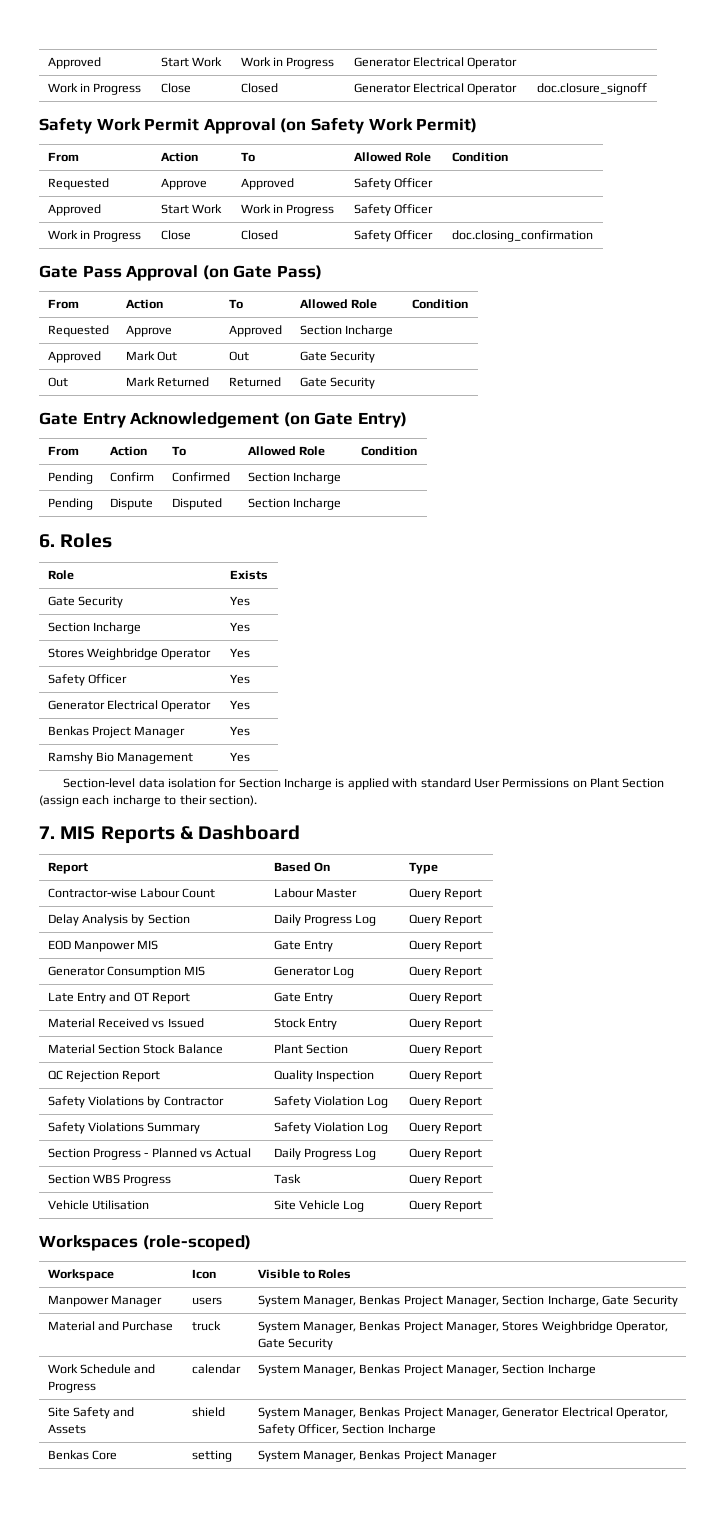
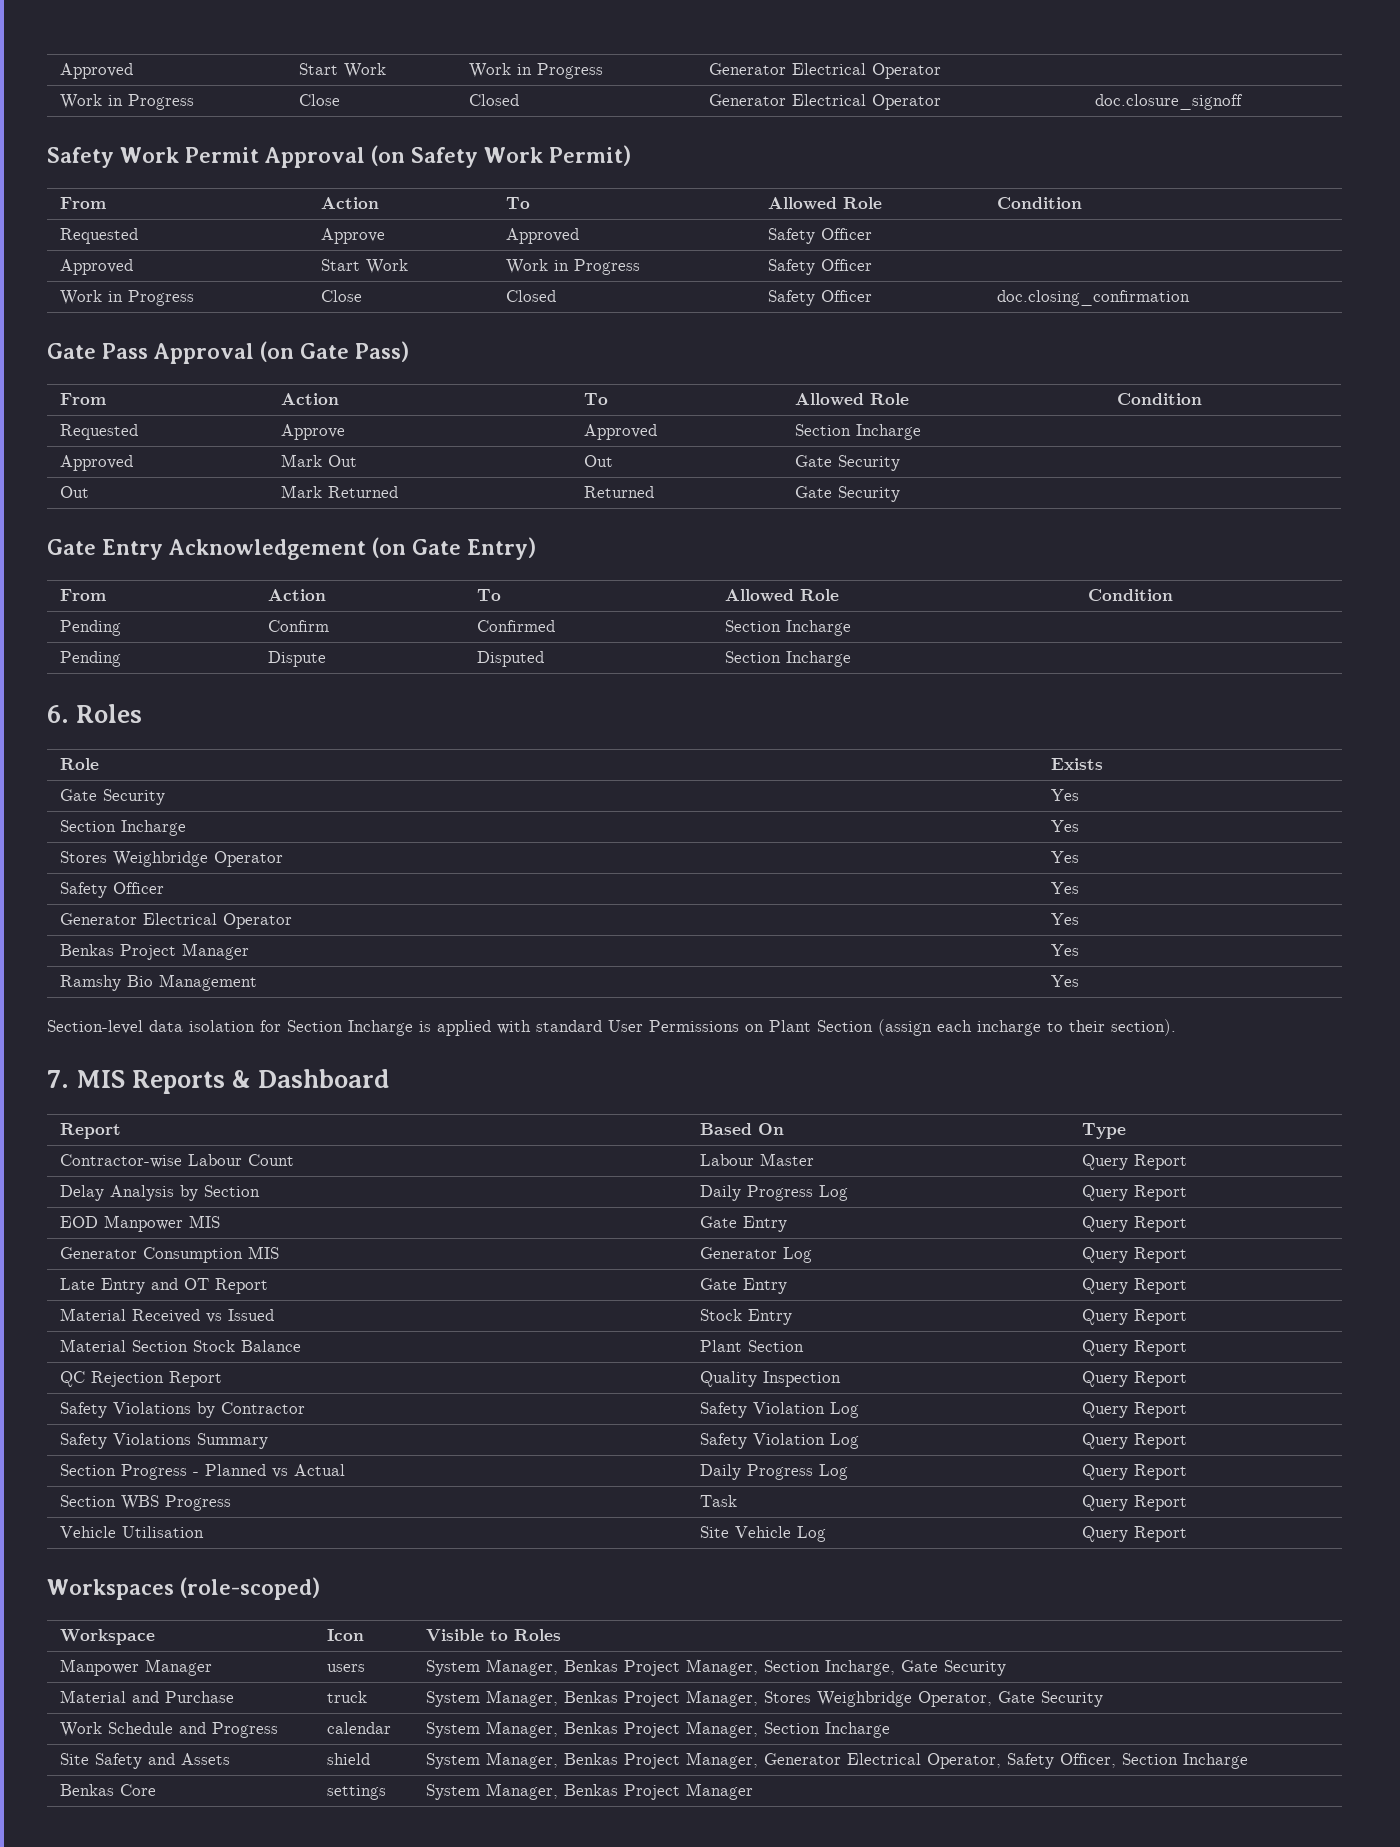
- Benkas Core | setting | System Manager, Benkas Project Manager
+ Benkas Core | settings | System Manager, Benkas Project Manager

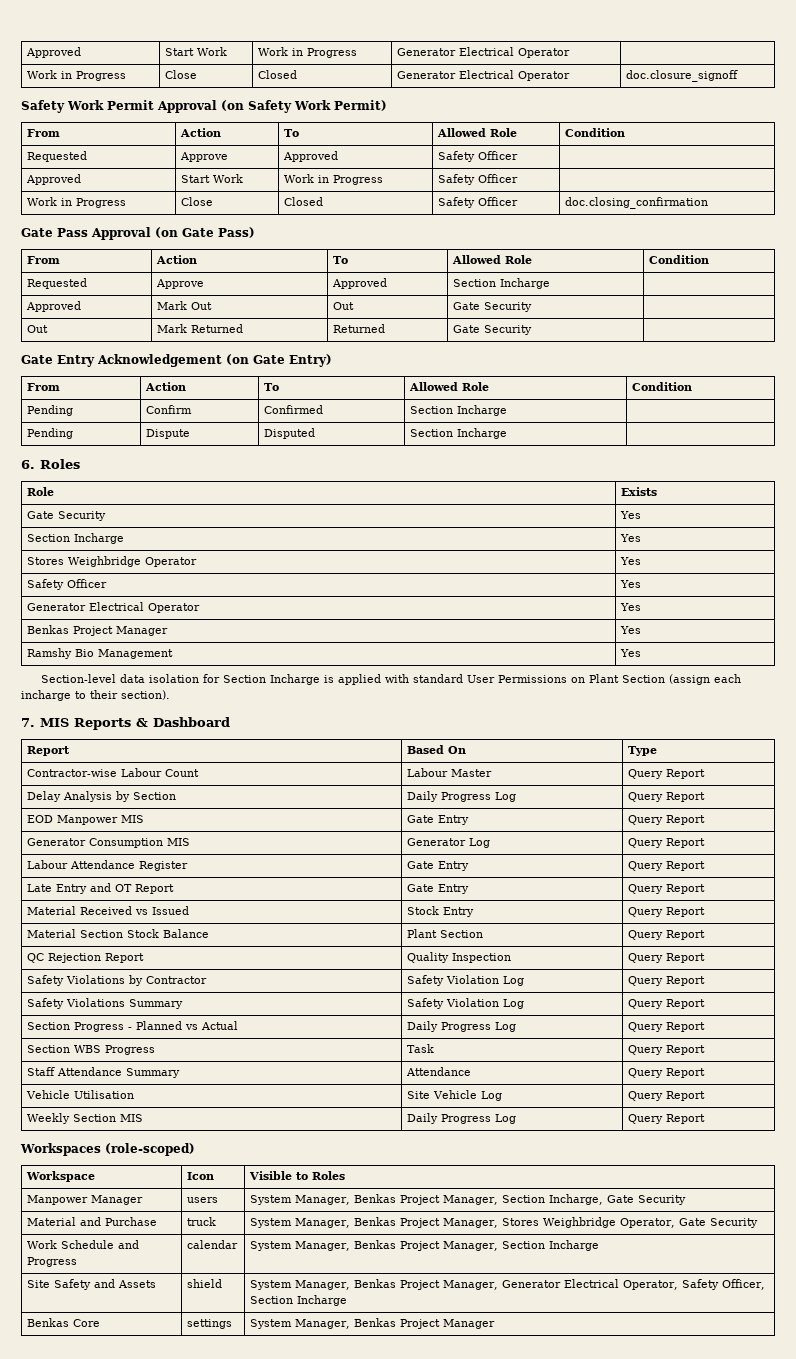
+ Labour Attendance Register | Gate Entry | Query Report
+ Staff Attendance Summary | Attendance | Query Report
+ Weekly Section MIS | Daily Progress Log | Query Report

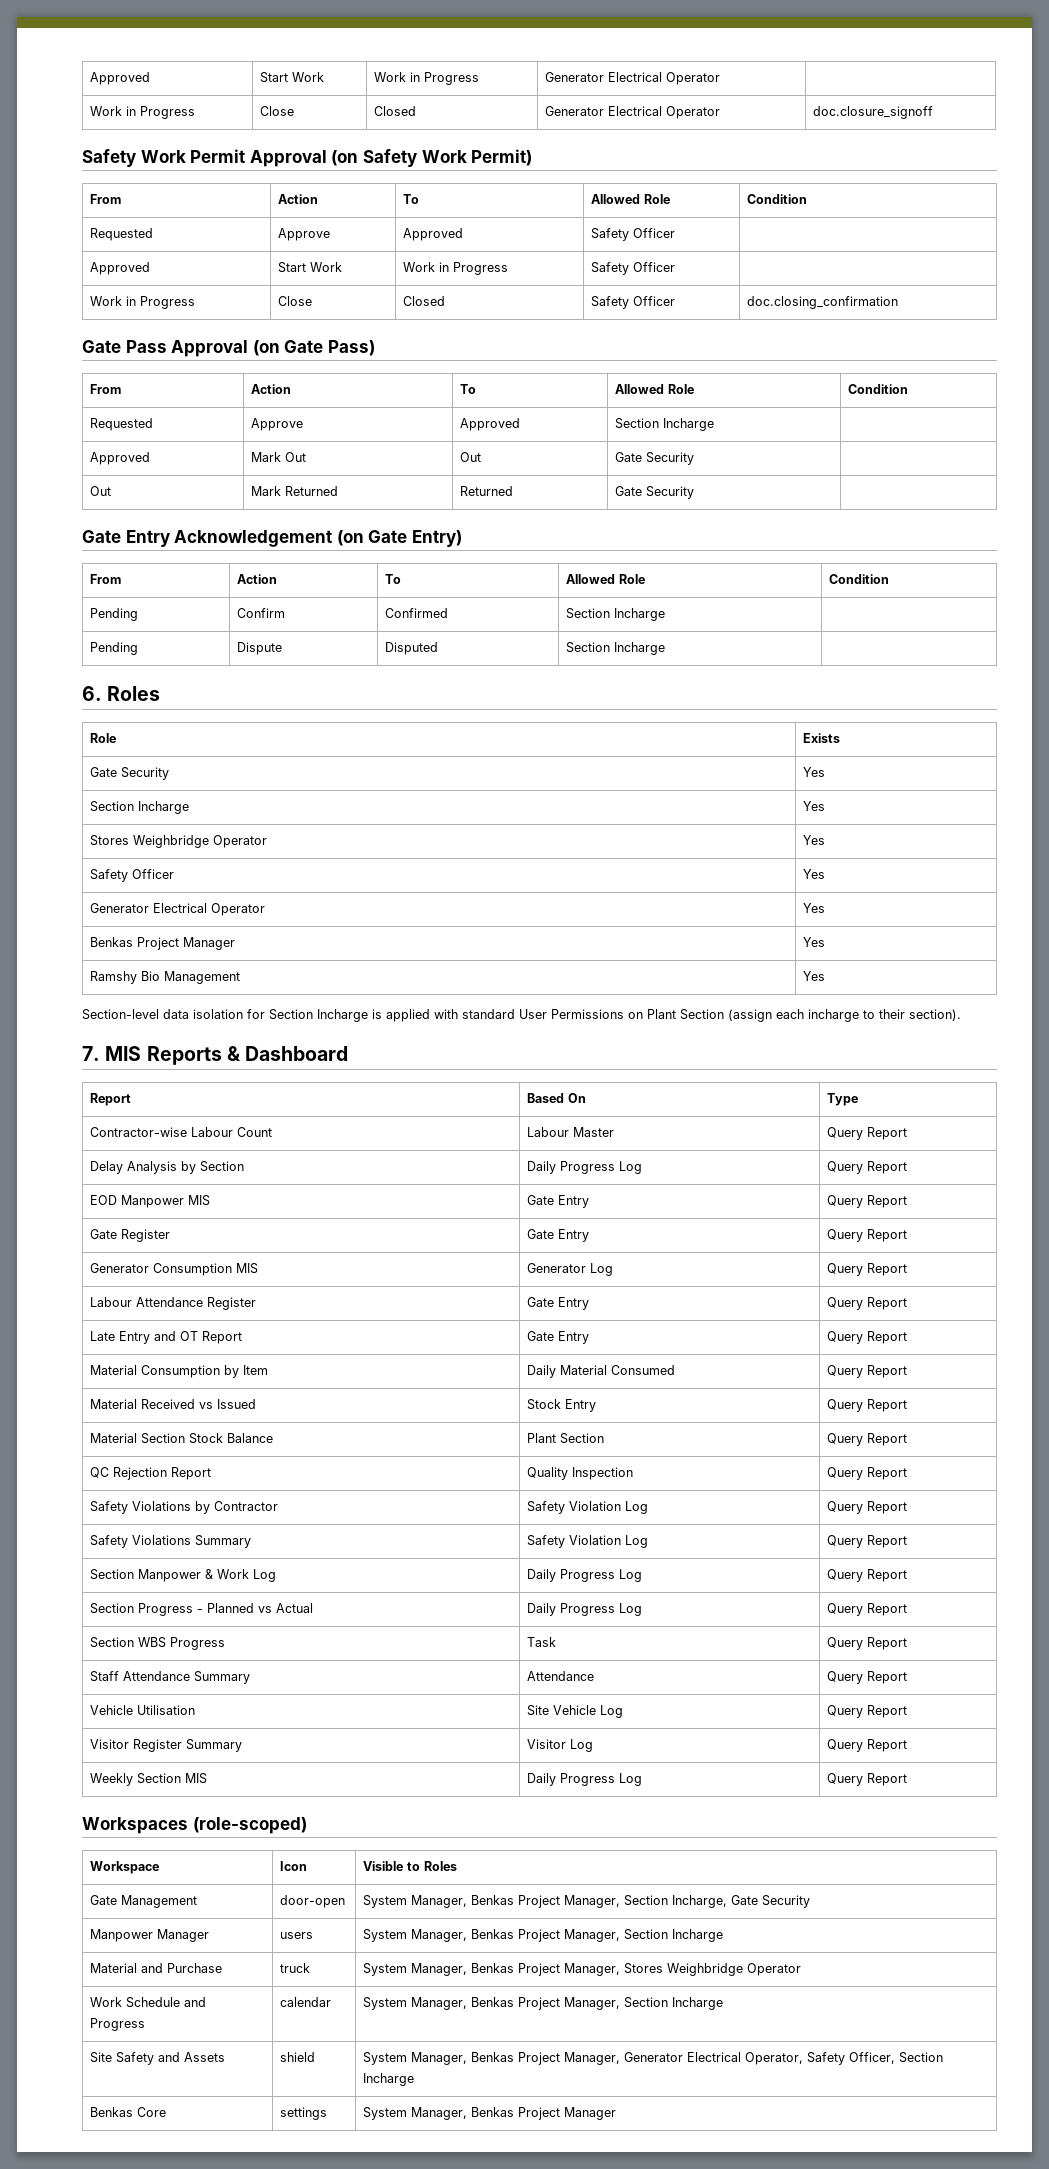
+ Gate Register | Gate Entry | Query Report
+ Material Consumption by Item | Daily Material Consumed | Query Report
+ Section Manpower & Work Log | Daily Progress Log | Query Report
+ Visitor Register Summary | Visitor Log | Query Report
+ Gate Management | door-open | System Manager, Benkas Project Manager, Section Incharge, Gate Security
- Manpower Manager | users | System Manager, Benkas Project Manager, Section Incharge, Gate Security
+ Manpower Manager | users | System Manager, Benkas Project Manager, Section Incharge
- Material and Purchase | truck | System Manager, Benkas Project Manager, Stores Weighbridge Operator, Gate Security
+ Material and Purchase | truck | System Manager, Benkas Project Manager, Stores Weighbridge Operator

